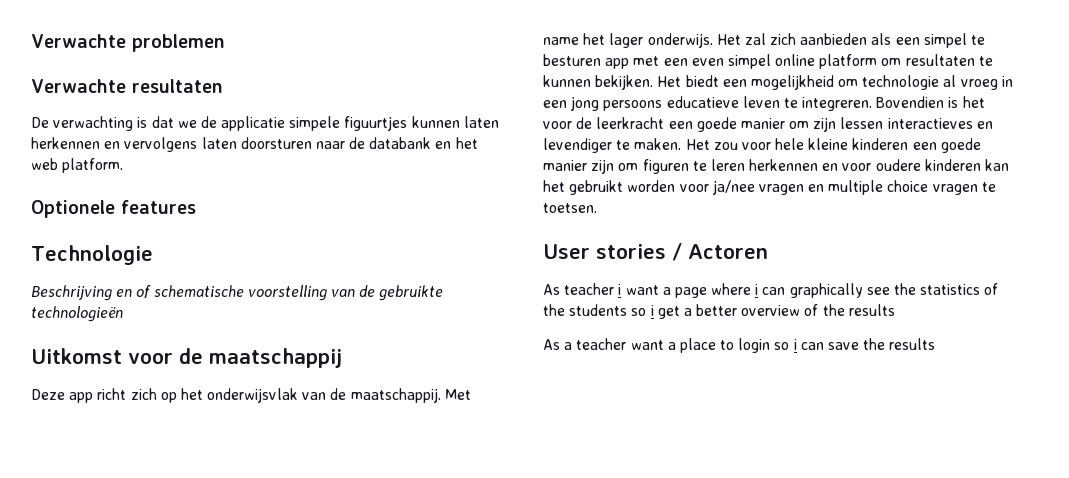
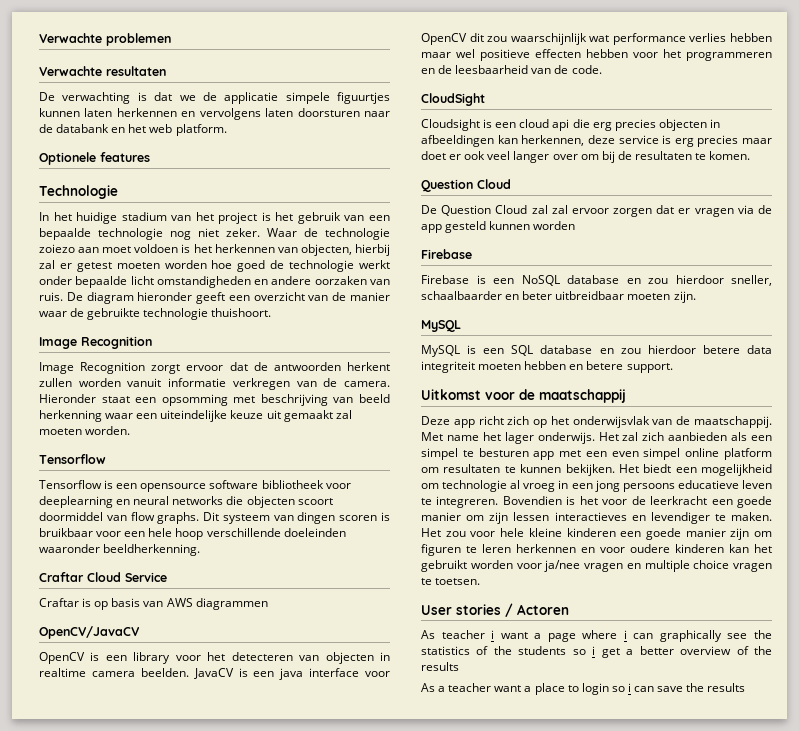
- Beschrijving en of schematische voorstelling van de gebruikte technologieën
+ In het huidige stadium van het project is het gebruik van een bepaalde technologie nog niet zeker. Waar de technologie zoiezo aan moet voldoen is het herkennen van objecten, hierbij zal er getest moeten worden hoe goed de technologie werkt onder bepaalde licht omstandigheden en andere oorzaken van ruis. De diagram hieronder geeft een overzicht van de manier waar de gebruikte technologie thuishoort.
+ Image Recognition
+ Image Recognition zorgt ervoor dat de antwoorden herkent zullen worden vanuit informatie verkregen van de camera. Hieronder staat een opsomming met beschrijving van beeld herkenning waar een uiteindelijke keuze uit gemaakt zal moeten worden.
+ Tensorflow
+ Tensorflow is een opensource software bibliotheek voor deeplearning en neural networks die objecten scoort doormiddel van flow graphs. Dit systeem van dingen scoren is bruikbaar voor een hele hoop verschillende doeleinden waaronder beeldherkenning.
+ Craftar Cloud Service
+ Craftar is op basis van AWS diagrammen
+ OpenCV/JavaCV
+ OpenCV is een library voor het detecteren van objecten in realtime camera beelden. JavaCV is een java interface voor OpenCV dit zou waarschijnlijk wat performance verlies hebben maar wel positieve effecten hebben voor het programmeren en de leesbaarheid van de code.
+ CloudSight
+ Cloudsight is een cloud api die erg precies objecten in afbeeldingen kan herkennen, deze service is erg precies maar doet er ook veel langer over om bij de resultaten te komen.
+ Question Cloud
+ De Question Cloud zal zal ervoor zorgen dat er vragen via de app gesteld kunnen worden
+ Firebase
+ Firebase is een NoSQL database en zou hierdoor sneller, schaalbaarder en beter uitbreidbaar moeten zijn.
+ MySQL
+ MySQL is een SQL database en zou hierdoor betere data integriteit moeten hebben en betere support.

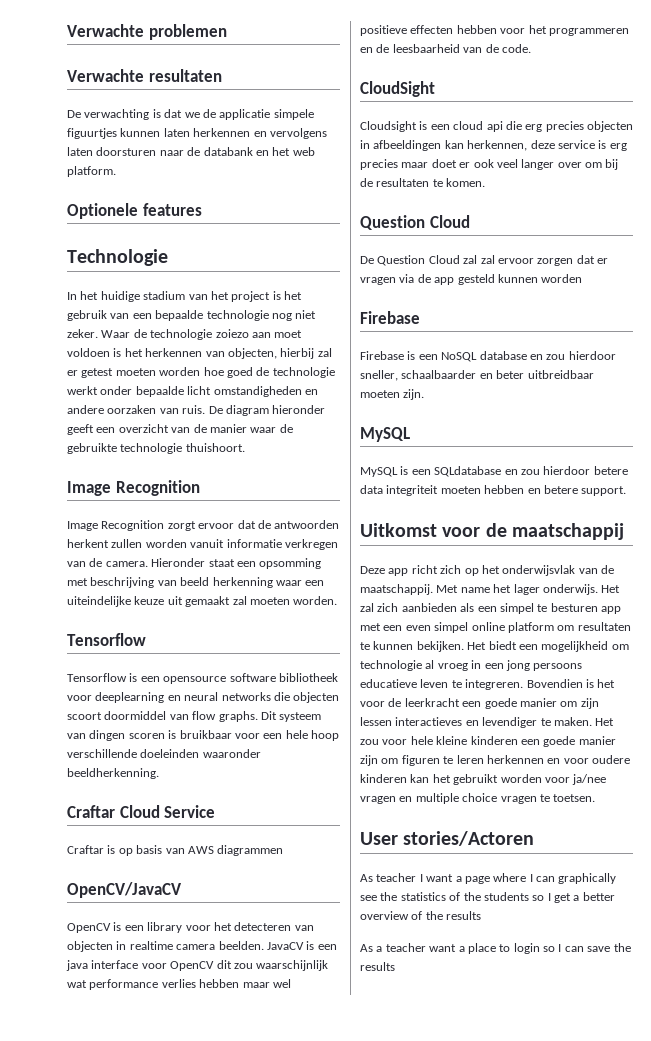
- MySQL is een SQL database en zou hierdoor betere data integriteit moeten hebben en betere support.
+ MySQL is een SQLdatabase en zou hierdoor betere data integriteit moeten hebben en betere support.
- User stories / Actoren
+ User stories/Actoren
- As teacher i want a page where i can graphically see the statistics of the students so i get a better overview of the results
+ As teacher I want a page where I can graphically see the statistics of the students so I get a better overview of the results
- As a teacher want a place to login so i can save the results
+ As a teacher want a place to login so I can save the results

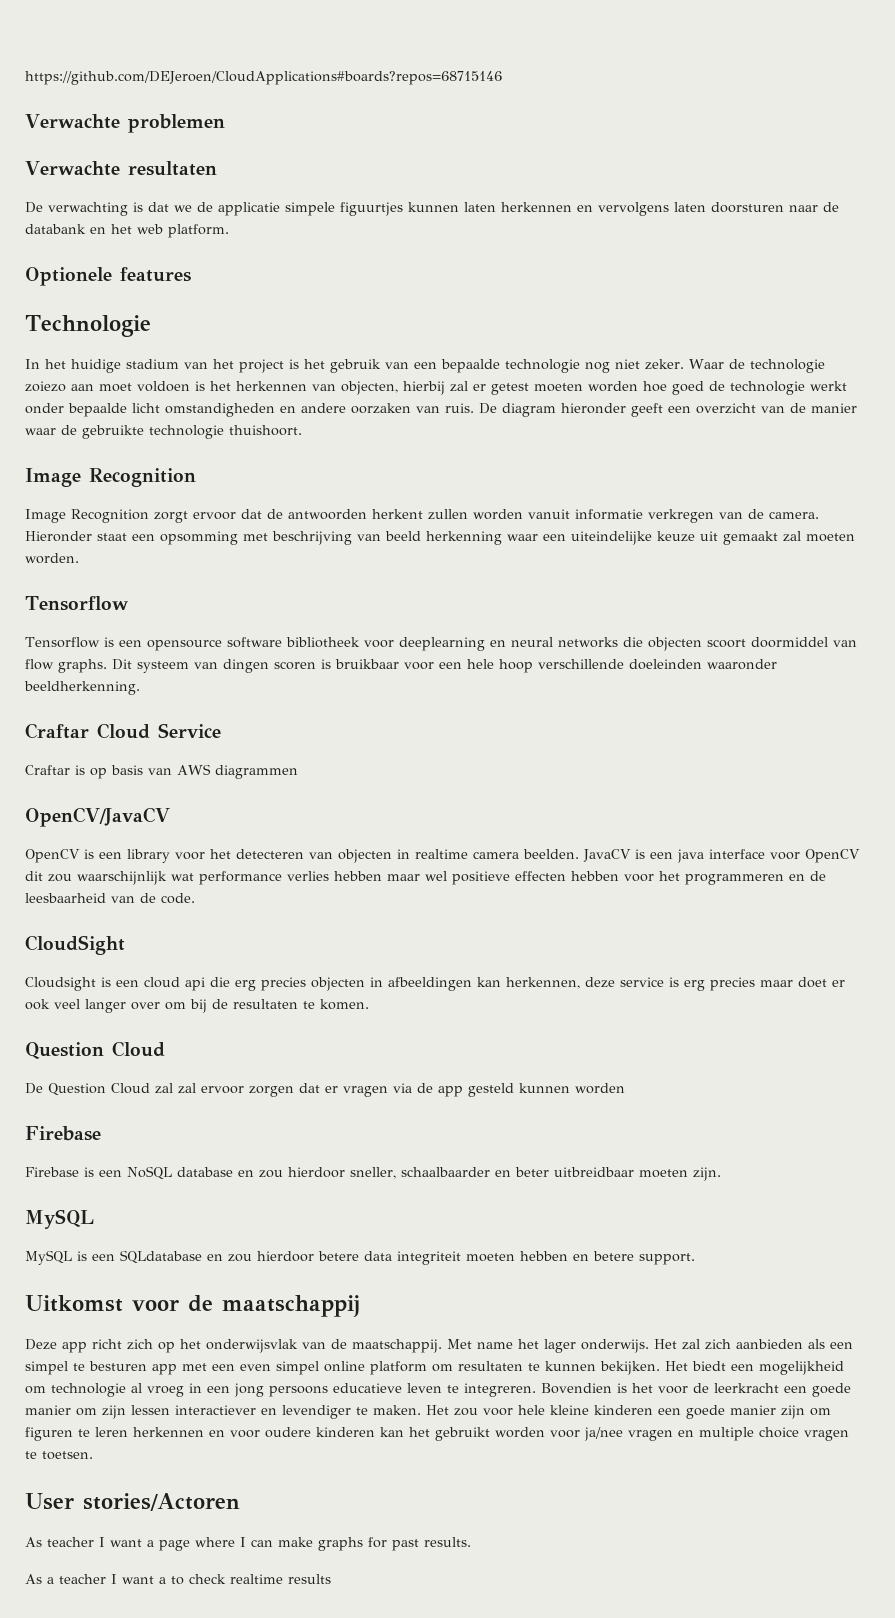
+ https://github.com/DEJeroen/CloudApplications#boards?repos=68715146
- Bovendien is het voor de leerkracht een goede manier om zijn lessen interactieves en levendiger te maken.
+ Bovendien is het voor de leerkracht een goede manier om zijn lessen interactiever en levendiger te maken.
- As teacher I want a page where I can graphically see the statistics of the students so I get a better overview of the results
+ As teacher I want a page where I can make graphs for past results.
- As a teacher want a place to login so I can save the results
+ As a teacher I want a to check realtime results

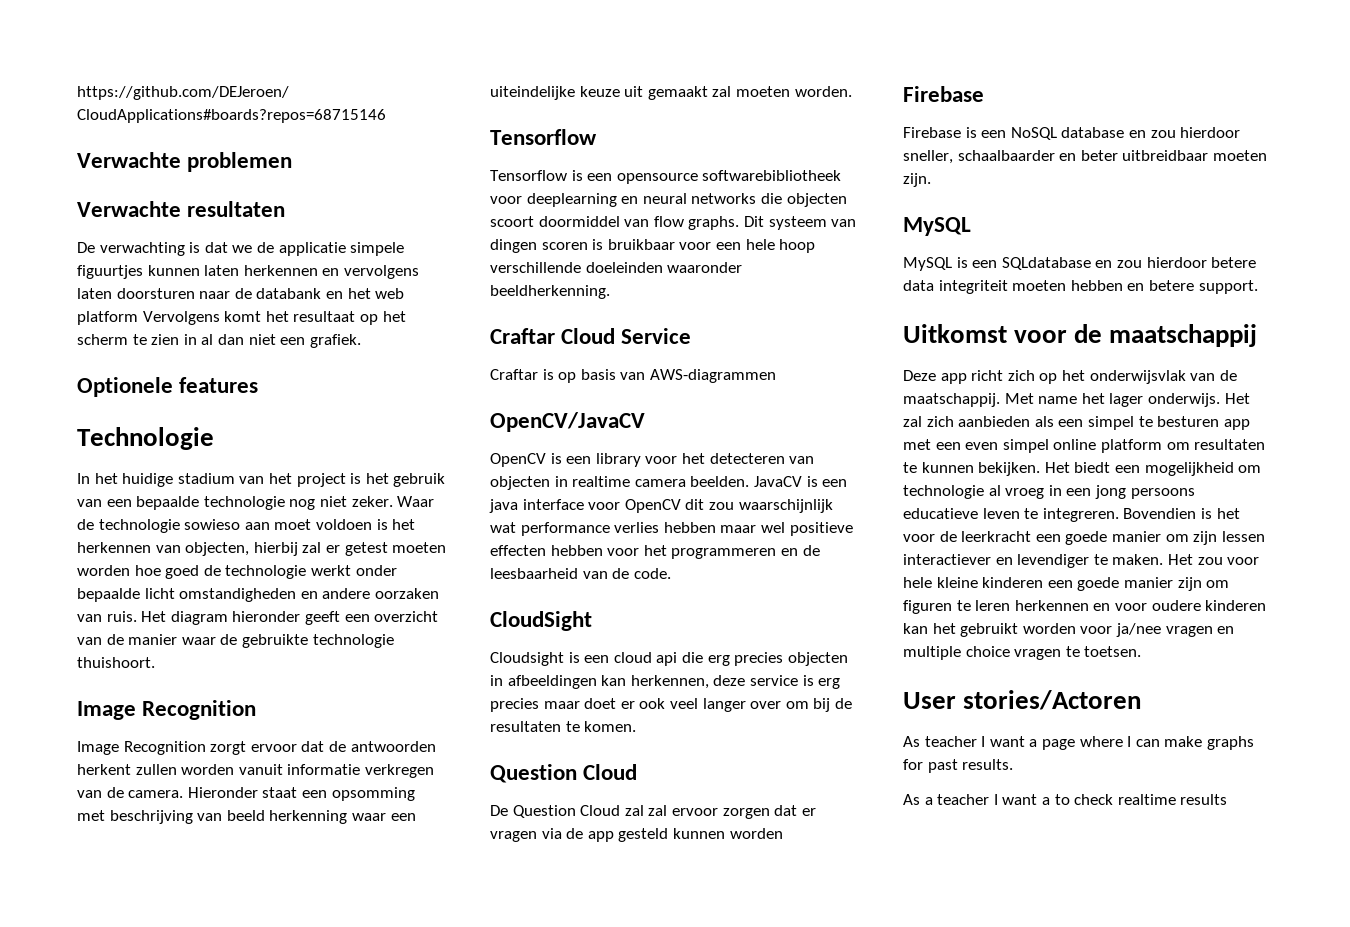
- De verwachting is dat we de applicatie simpele figuurtjes kunnen laten herkennen en vervolgens laten doorsturen naar de databank en het web platform.
+ De verwachting is dat we de applicatie simpele figuurtjes kunnen laten herkennen en vervolgens laten doorsturen naar de databank en het web platform Vervolgens komt het resultaat op het scherm te zien in al dan niet een grafiek.
- Waar de technologie zoiezo aan moet voldoen is het herkennen van objecten, hierbij zal er getest moeten worden hoe goed de technologie werkt onder bepaalde licht omstandigheden en andere oorzaken van ruis.
+ Waar de technologie sowieso aan moet voldoen is het herkennen van objecten, hierbij zal er getest moeten worden hoe goed de technologie werkt onder bepaalde licht omstandigheden en andere oorzaken van ruis.
- De diagram hieronder geeft een overzicht van de manier waar de gebruikte technologie thuishoort.
+ Het diagram hieronder geeft een overzicht van de manier waar de gebruikte technologie thuishoort.
- Tensorflow is een opensource software bibliotheek voor deeplearning en neural networks die objecten scoort doormiddel van flow graphs.
+ Tensorflow is een opensource softwarebibliotheek voor deeplearning en neural networks die objecten scoort doormiddel van flow graphs.
- Craftar is op basis van AWS diagrammen
+ Craftar is op basis van AWS-diagrammen

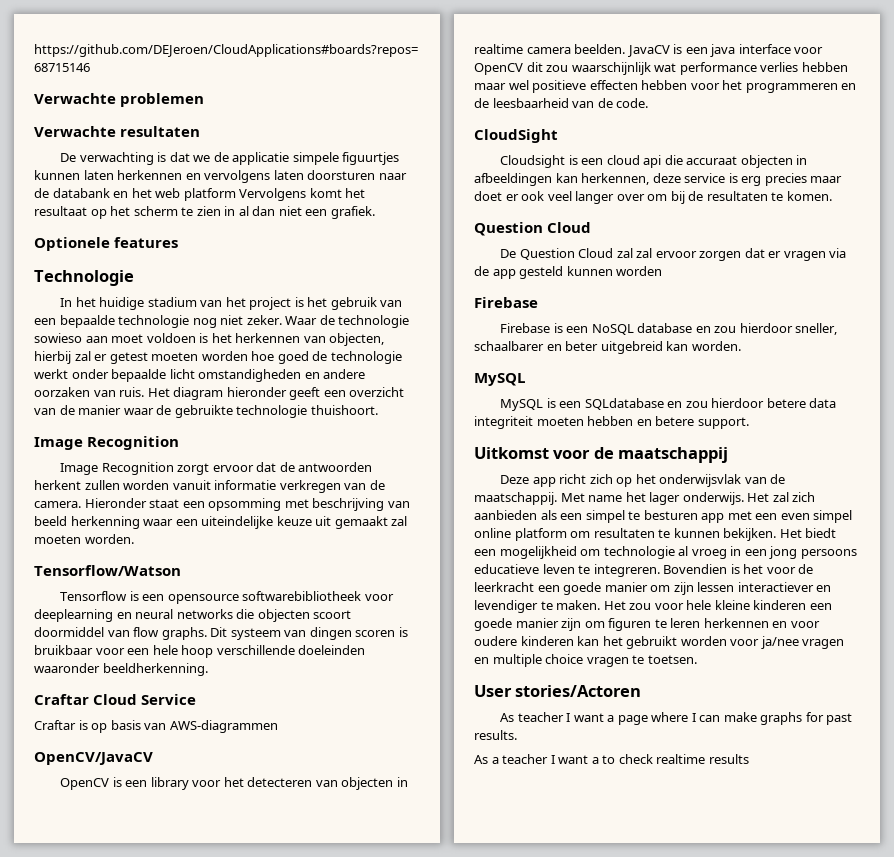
  Hieronder staat een opsomming met beschrijving van beeld herkenning waar een uiteindelijke keuze uit gemaakt zal moeten worden.
- Tensorflow
+ Tensorflow/Watson
- Cloudsight is een cloud api die erg precies objecten in afbeeldingen kan herkennen, deze service is erg precies maar doet er ook veel langer over om bij de resultaten te komen.
+ Cloudsight is een cloud api die accuraat objecten in afbeeldingen kan herkennen, deze service is erg precies maar doet er ook veel langer over om bij de resultaten te komen.
- Firebase is een NoSQL database en zou hierdoor sneller, schaalbaarder en beter uitbreidbaar moeten zijn.
+ Firebase is een NoSQL database en zou hierdoor sneller, schaalbarer en beter uitgebreid kan worden.

